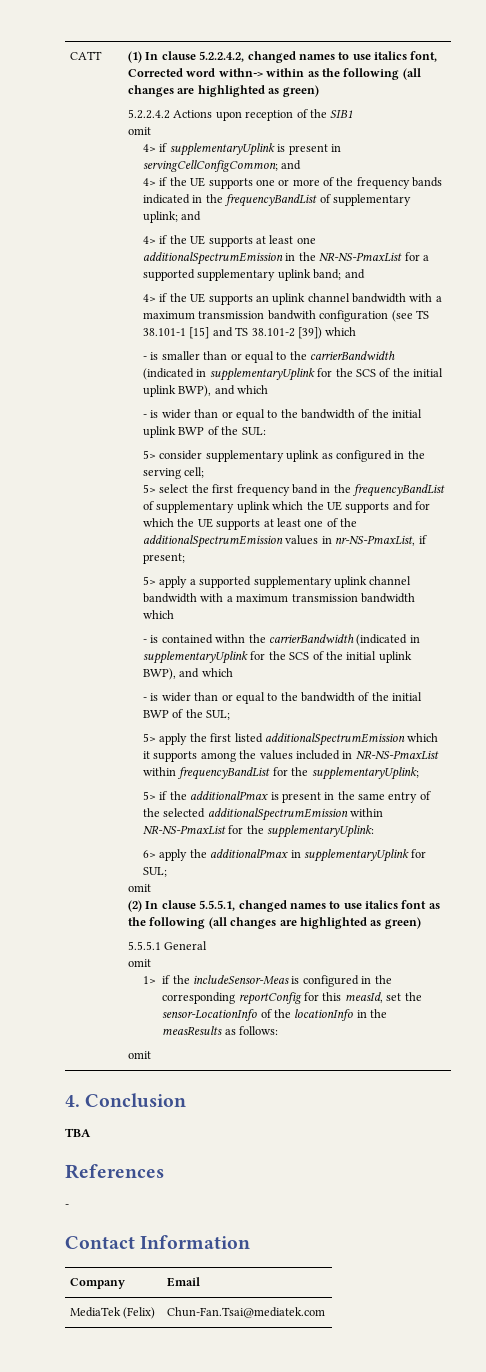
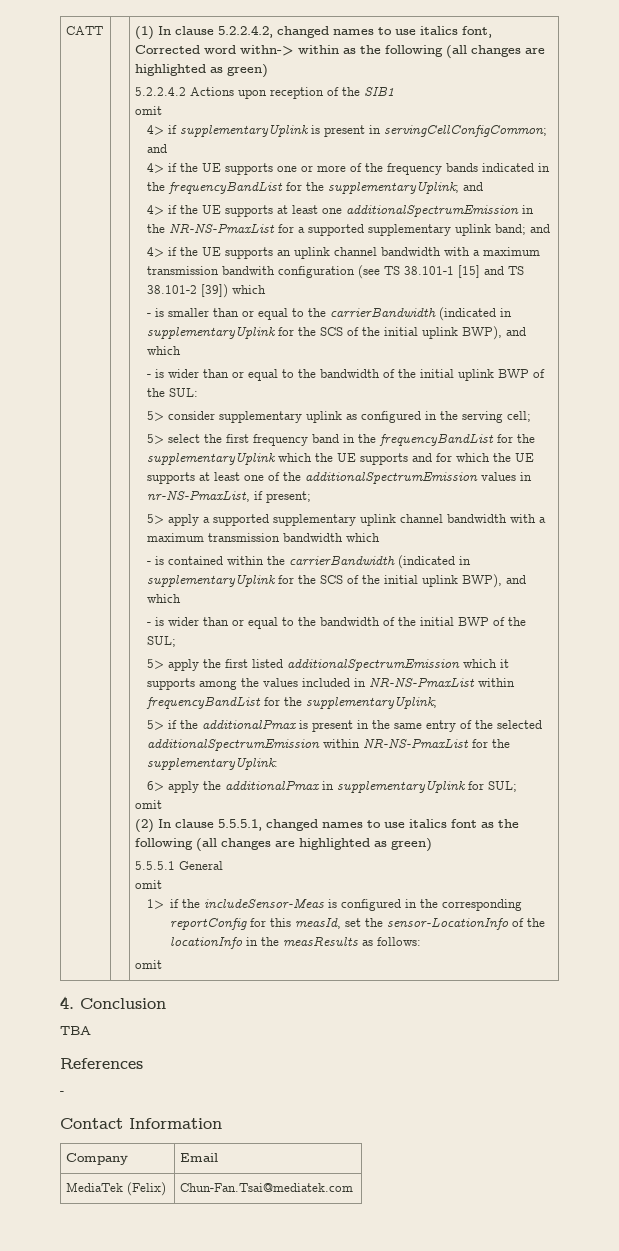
- 4> if the UE supports one or more of the frequency bands indicated in the frequencyBandList of supplementary uplink; and
+ 4> if the UE supports one or more of the frequency bands indicated in the frequencyBandList for the supplementaryUplink; and
- 5> select the first frequency band in the frequencyBandList of supplementary uplink which the UE supports and for which the UE supports at least one of the additionalSpectrumEmission values in nr-NS-PmaxList, if present;
+ 5> select the first frequency band in the frequencyBandList for the supplementaryUplink which the UE supports and for which the UE supports at least one of the additionalSpectrumEmission values in nr-NS-PmaxList, if present;
- - is contained withn the carrierBandwidth (indicated in supplementaryUplink for the SCS of the initial uplink BWP), and which
+ - is contained within the carrierBandwidth (indicated in supplementaryUplink for the SCS of the initial uplink BWP), and which

